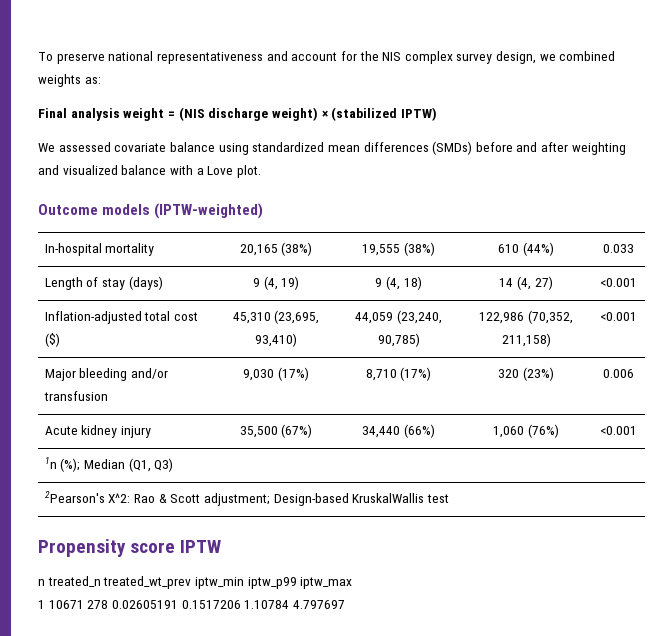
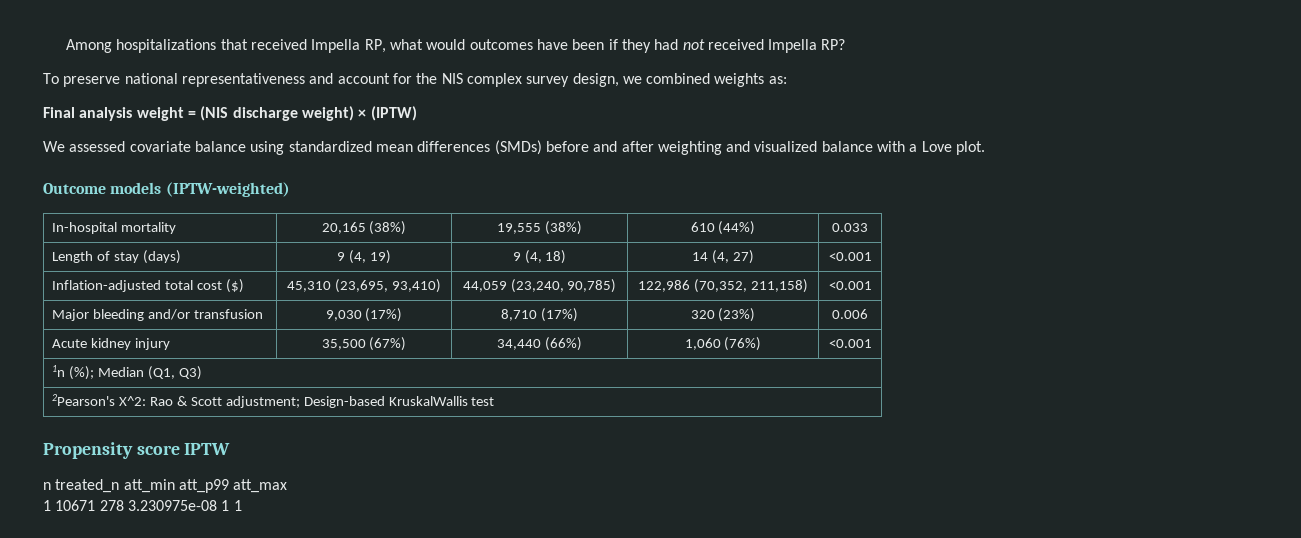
+ Among hospitalizations that received Impella RP, what would outcomes have been if they had not received Impella RP?
- Final analysis weight = (NIS discharge weight) × (stabilized IPTW)
+ Final analysis weight = (NIS discharge weight) × (IPTW)
- n treated_n treated_wt_prev iptw_min iptw_p99 iptw_max
+ n treated_n att_min att_p99 att_max
- 1 10671 278 0.02605191 0.1517206 1.10784 4.797697
+ 1 10671 278 3.230975e-08 1 1

